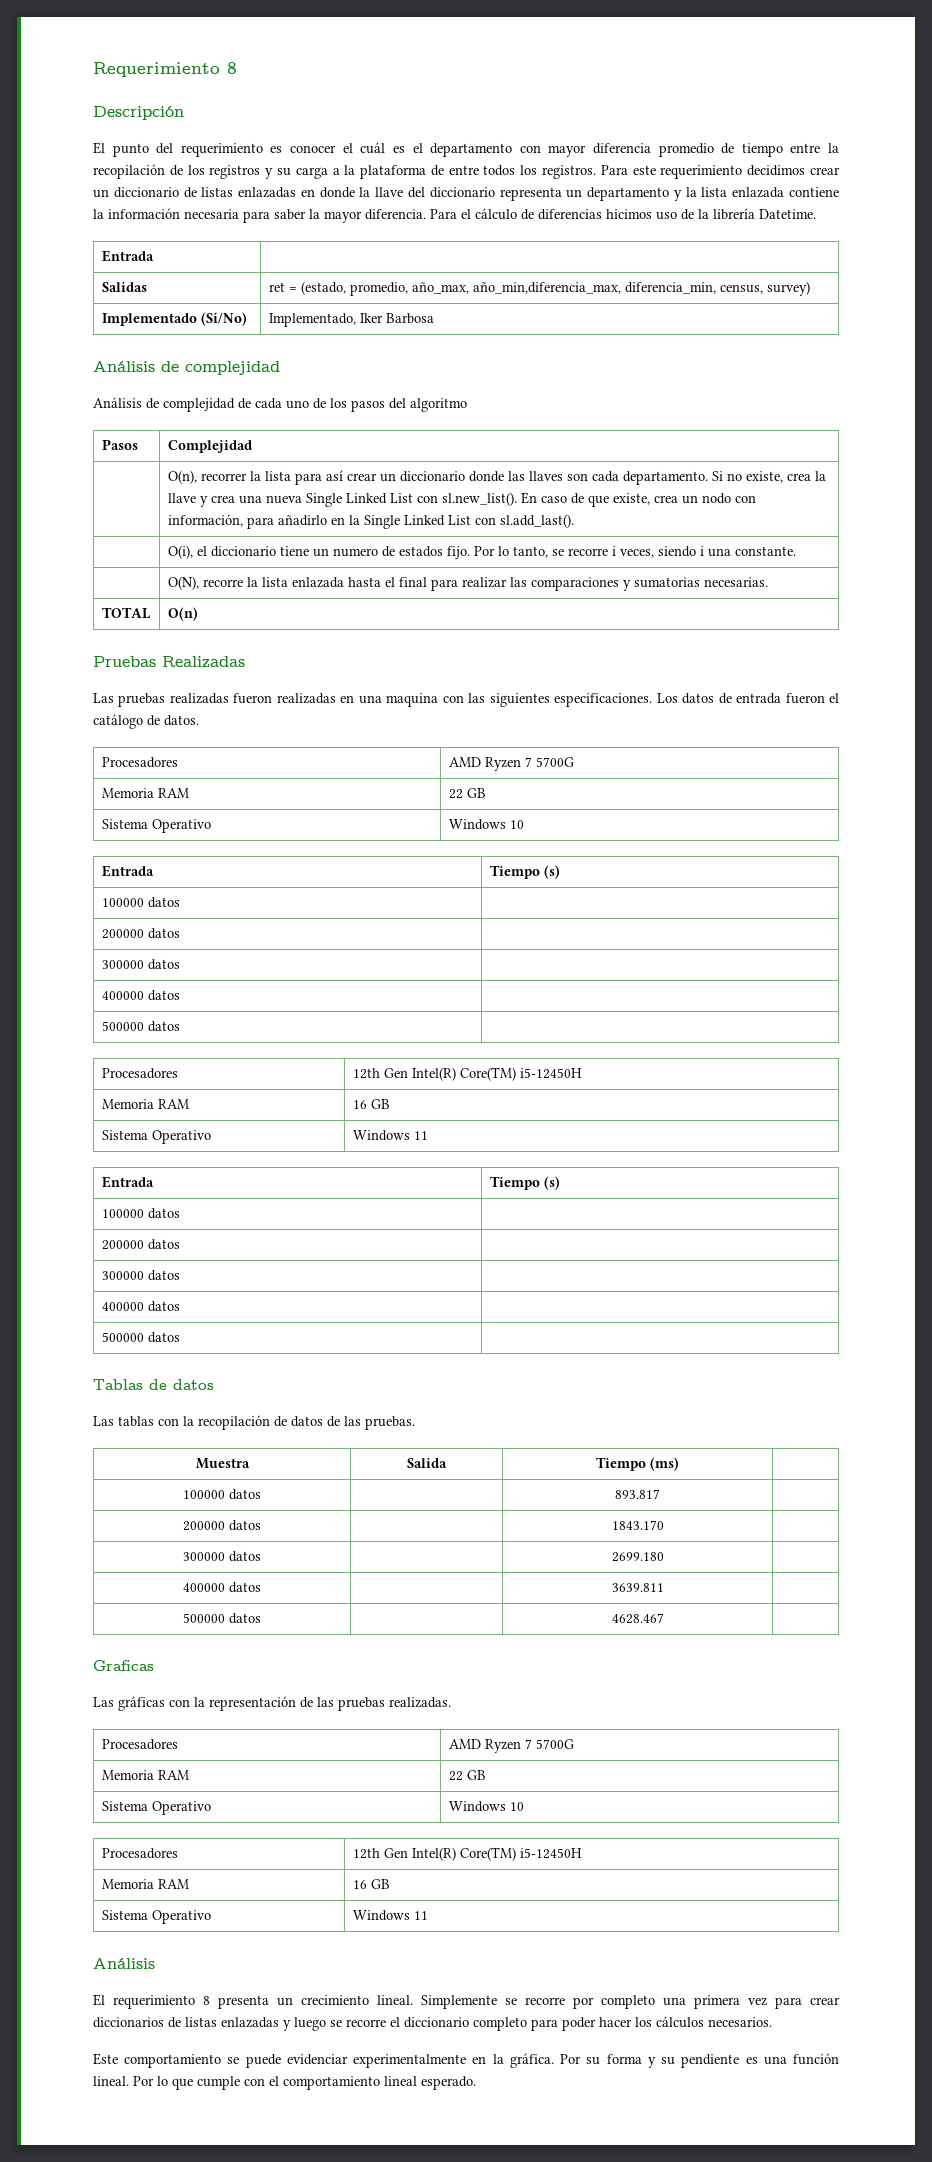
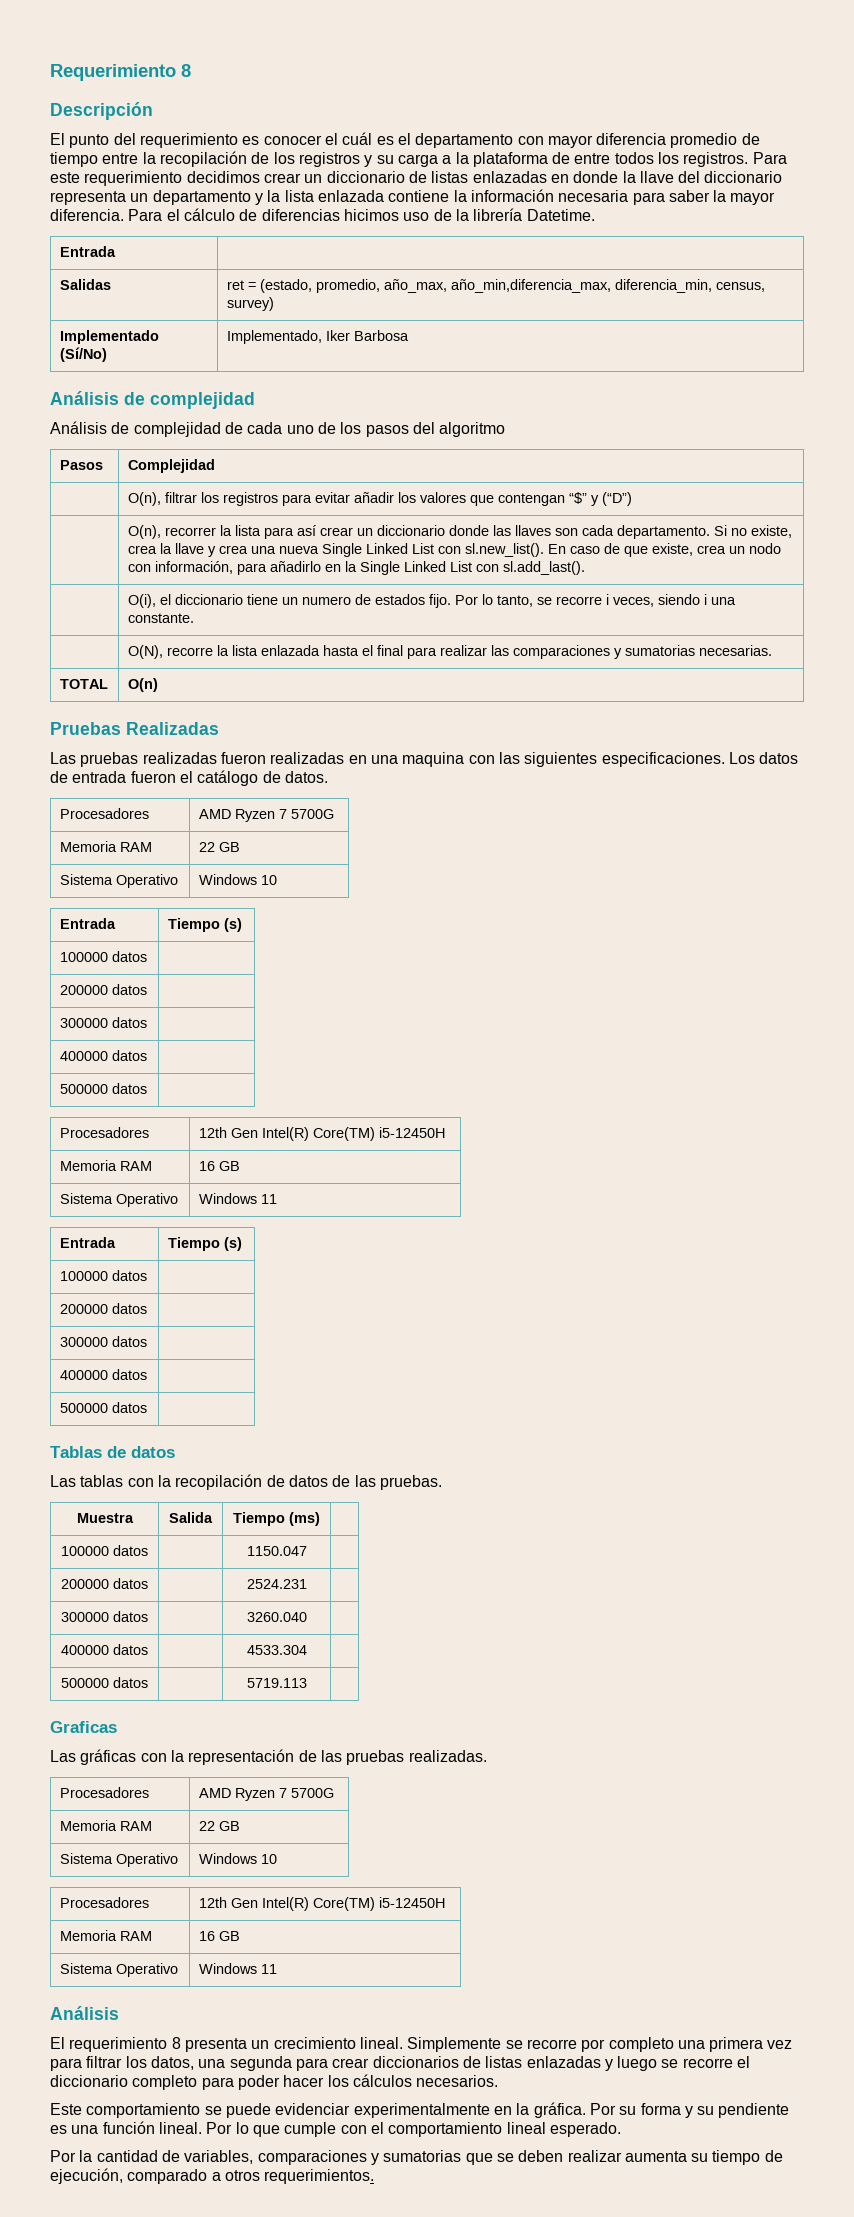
+ | O(n), filtrar los registros para evitar añadir los valores que contengan “$” y (“D”)
- 100000 datos | | 893.817 |
+ 100000 datos | | 1150.047 |
- 200000 datos | | 1843.170 |
+ 200000 datos | | 2524.231 |
- 300000 datos | | 2699.180 |
+ 300000 datos | | 3260.040 |
- 400000 datos | | 3639.811 |
+ 400000 datos | | 4533.304 |
- 500000 datos | | 4628.467 |
+ 500000 datos | | 5719.113 |
- Simplemente se recorre por completo una primera vez para crear diccionarios de listas enlazadas y luego se recorre el diccionario completo para poder hacer los cálculos necesarios.
+ Simplemente se recorre por completo una primera vez para filtrar los datos, una segunda para crear diccionarios de listas enlazadas y luego se recorre el diccionario completo para poder hacer los cálculos necesarios.
+ Por la cantidad de variables, comparaciones y sumatorias que se deben realizar aumenta su tiempo de ejecución, comparado a otros requerimientos.

